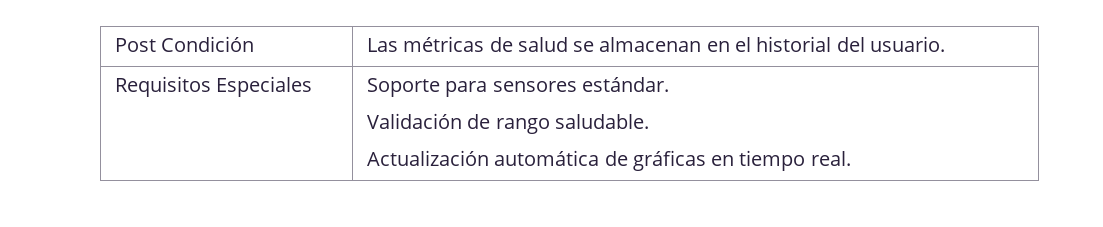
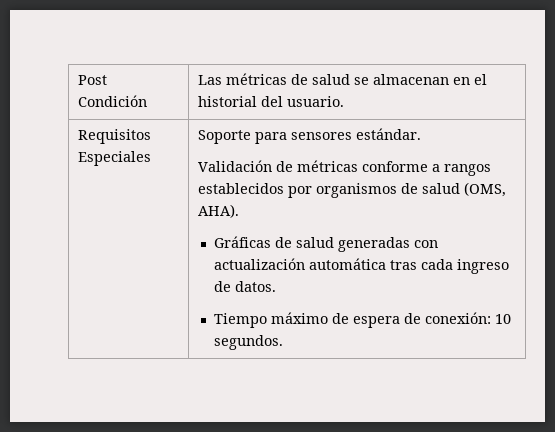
  Requisitos Especiales | Soporte para sensores estándar.
- Validación de rango saludable.
- Actualización automática de gráficas en tiempo real.
+ Validación de métricas conforme a rangos establecidos por organismos de salud (OMS, AHA).
+ Gráficas de salud generadas con actualización automática tras cada ingreso de datos.
+ Tiempo máximo de espera de conexión: 10 segundos.

